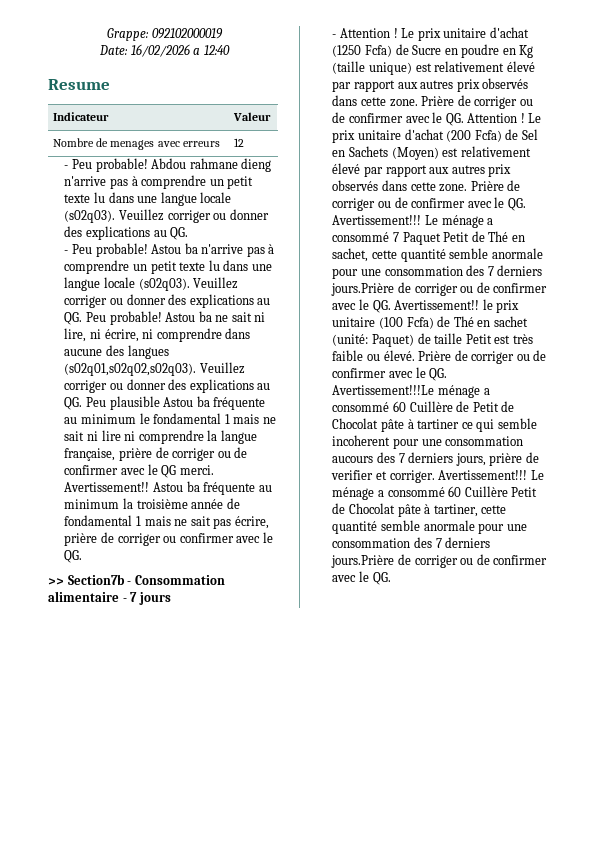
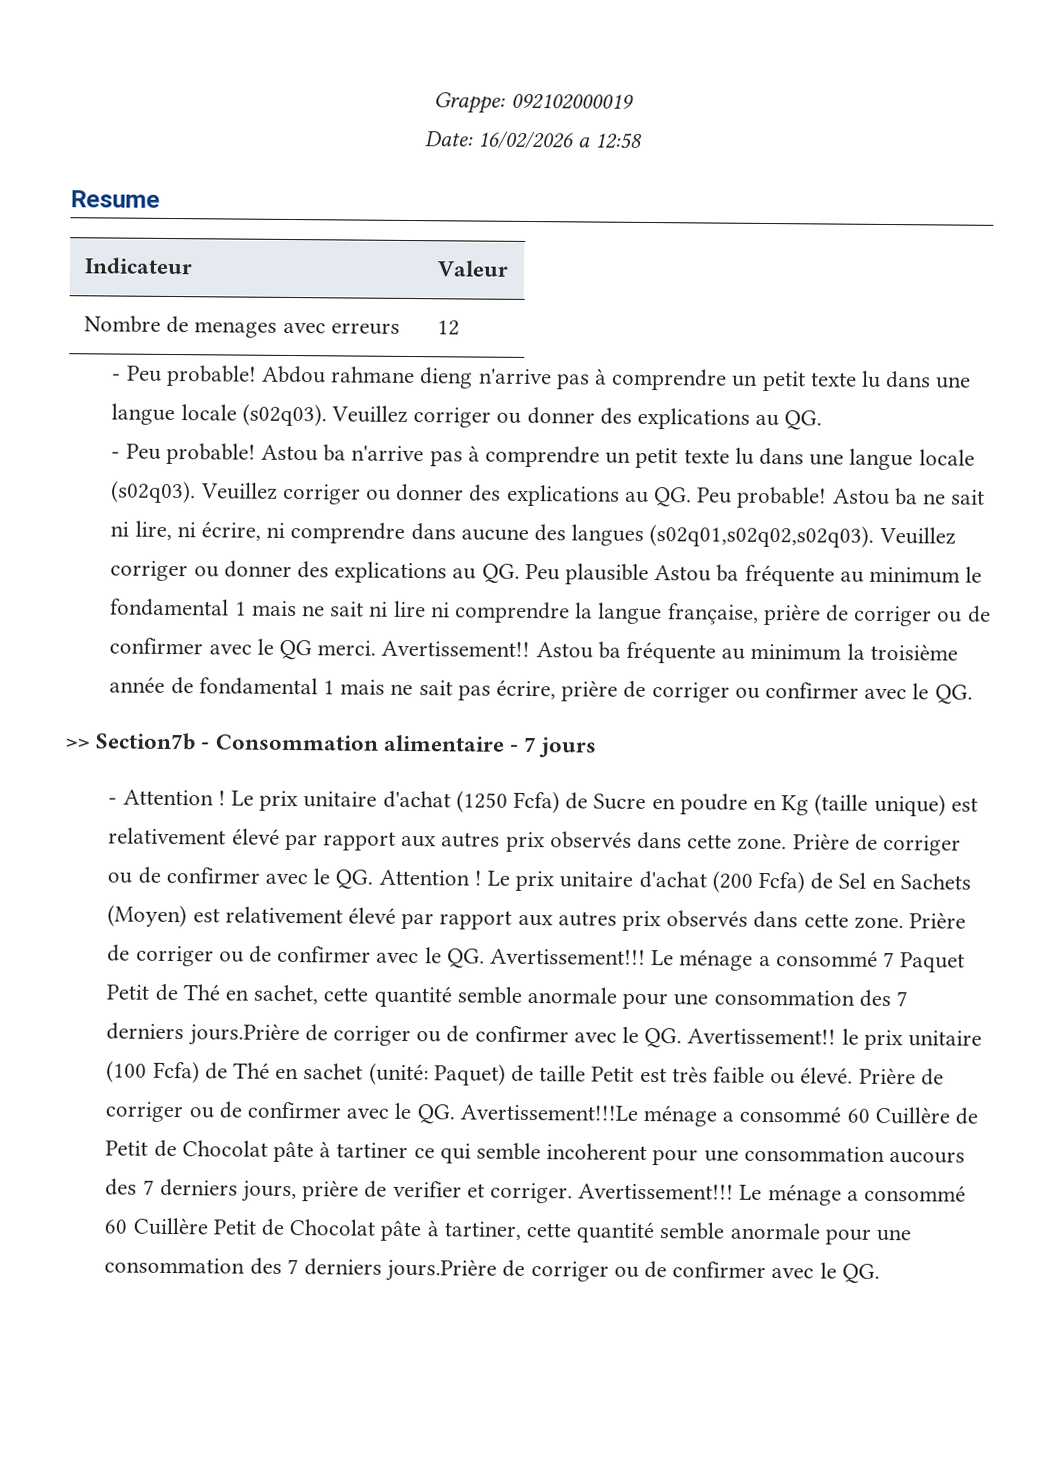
- Date: 16/02/2026 a 12:40
+ Date: 16/02/2026 a 12:58

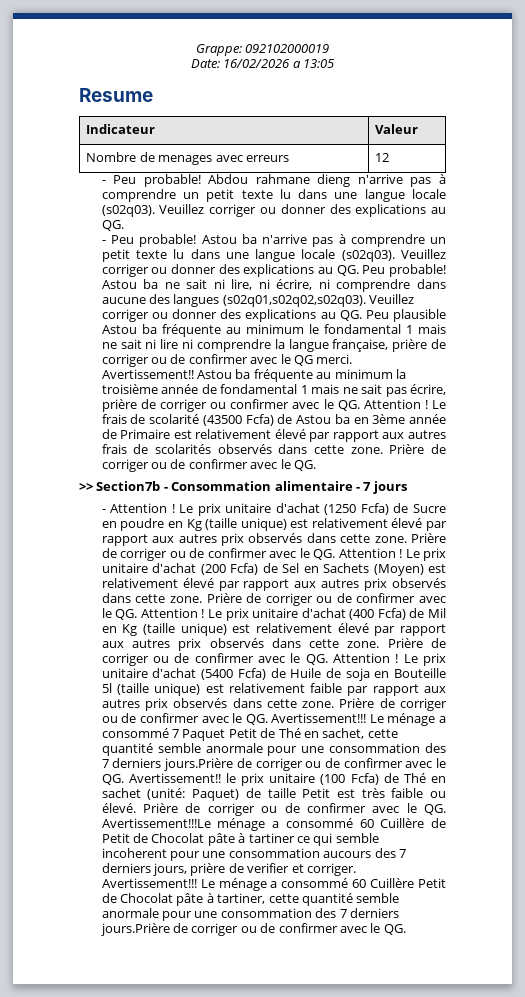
- Date: 16/02/2026 a 12:58
+ Date: 16/02/2026 a 13:05
- Astou ba fréquente au minimum la troisième année de fondamental 1 mais ne sait pas écrire, prière de corriger ou confirmer avec le QG.
+ Astou ba fréquente au minimum la troisième année de fondamental 1 mais ne sait pas écrire, prière de corriger ou confirmer avec le QG. Attention ! Le frais de scolarité (43500 Fcfa) de Astou ba en 3ème année de Primaire est relativement élevé par rapport aux autres frais de scolarités observés dans cette zone. Prière de corriger ou de confirmer avec le QG.
- Prière de corriger ou de confirmer avec le QG. Avertissement!!!
+ Prière de corriger ou de confirmer avec le QG. Attention ! Le prix unitaire d'achat (400 Fcfa) de Mil en Kg (taille unique) est relativement élevé par rapport aux autres prix observés dans cette zone. Prière de corriger ou de confirmer avec le QG. Attention ! Le prix unitaire d'achat (5400 Fcfa) de Huile de soja en Bouteille 5l (taille unique) est relativement faible par rapport aux autres prix observés dans cette zone. Prière de corriger ou de confirmer avec le QG. Avertissement!!!

